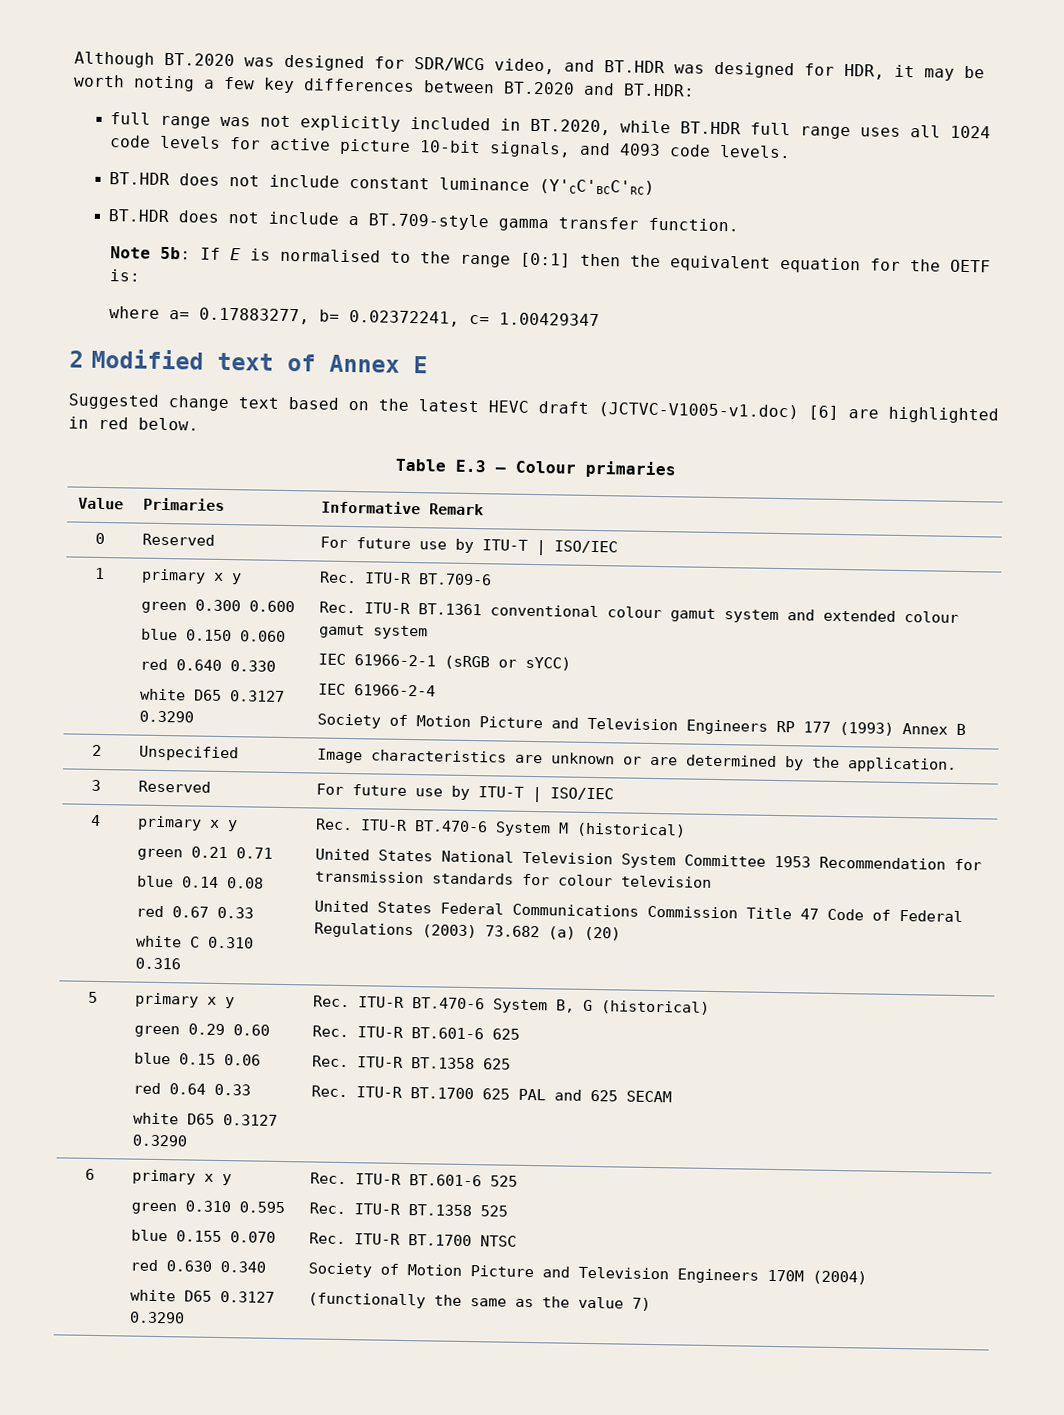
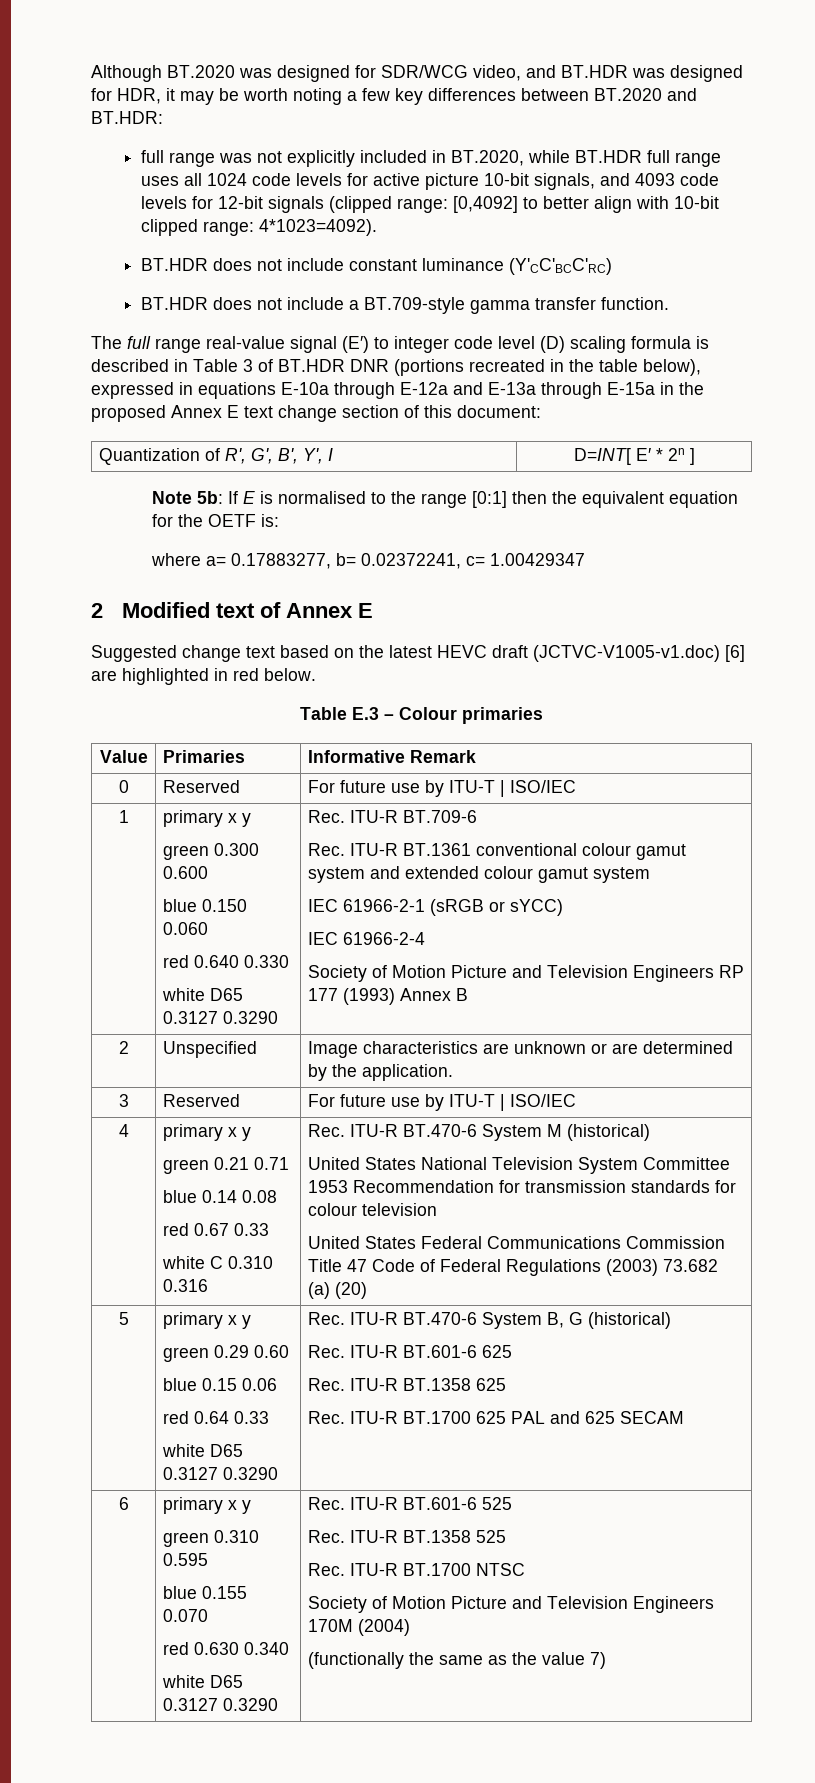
- full range was not explicitly included in BT.2020, while BT.HDR full range uses all 1024 code levels for active picture 10-bit signals, and 4093 code levels.
+ full range was not explicitly included in BT.2020, while BT.HDR full range uses all 1024 code levels for active picture 10-bit signals, and 4093 code levels for 12-bit signals (clipped range: [0,4092] to better align with 10-bit clipped range: 4*1023=4092).
+ The full range real-value signal (E′) to integer code level (D) scaling formula is described in Table 3 of BT.HDR DNR (portions recreated in the table below), expressed in equations E-10a through E-12a and E-13a through E-15a in the proposed Annex E text change section of this document:
+ Quantization of R', G', B', Y', I | D=INT[ E′ * 2n ]

